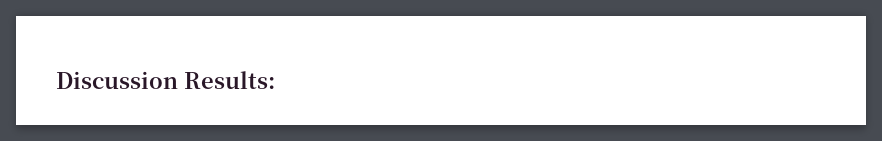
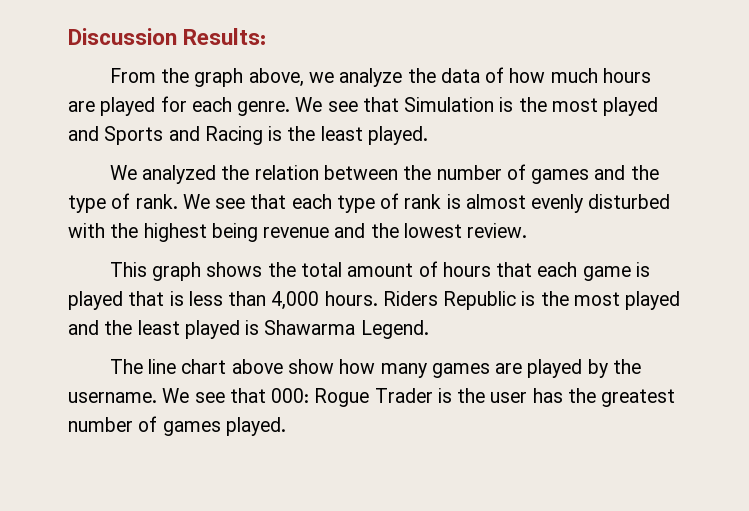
+ From the graph above, we analyze the data of how much hours are played for each genre. We see that Simulation is the most played and Sports and Racing is the least played.
+ We analyzed the relation between the number of games and the type of rank. We see that each type of rank is almost evenly disturbed with the highest being revenue and the lowest review.
+ This graph shows the total amount of hours that each game is played that is less than 4,000 hours. Riders Republic is the most played and the least played is Shawarma Legend.
+ The line chart above show how many games are played by the username. We see that 000: Rogue Trader is the user has the greatest number of games played.

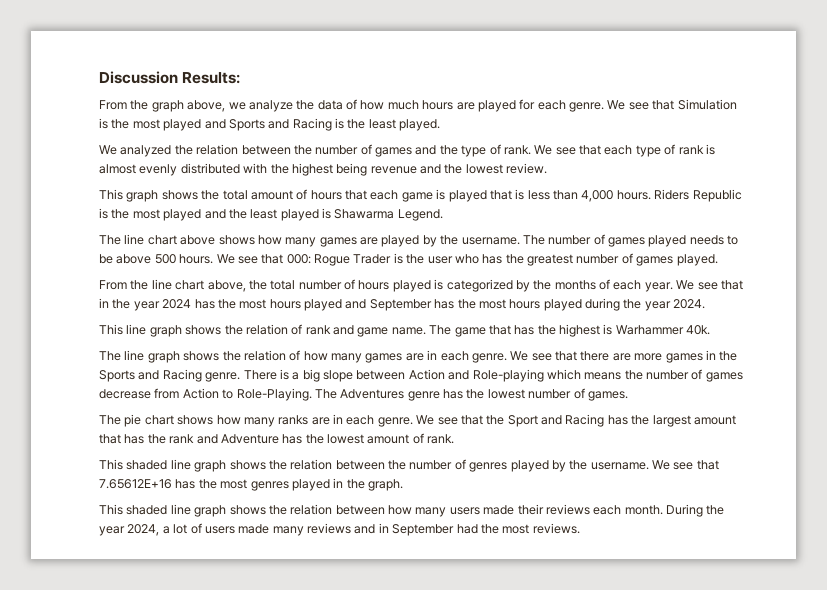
- We see that each type of rank is almost evenly disturbed with the highest being revenue and the lowest review.
+ We see that each type of rank is almost evenly distributed with the highest being revenue and the lowest review.
- The line chart above show how many games are played by the username.
+ The line chart above shows how many games are played by the username.
+ The number of games played needs to be above 500 hours.
- We see that 000: Rogue Trader is the user has the greatest number of games played.
+ We see that 000: Rogue Trader is the user who has the greatest number of games played.
+ From the line chart above, the total number of hours played is categorized by the months of each year. We see that in the year 2024 has the most hours played and September has the most hours played during the year 2024.
+ This line graph shows the relation of rank and game name. The game that has the highest is Warhammer 40k.
+ The line graph shows the relation of how many games are in each genre. We see that there are more games in the Sports and Racing genre. There is a big slope between Action and Role-playing which means the number of games decrease from Action to Role-Playing. The Adventures genre has the lowest number of games.
+ The pie chart shows how many ranks are in each genre. We see that the Sport and Racing has the largest amount that has the rank and Adventure has the lowest amount of rank.
+ This shaded line graph shows the relation between the number of genres played by the username. We see that 7.65612E+16 has the most genres played in the graph.
+ This shaded line graph shows the relation between how many users made their reviews each month. During the year 2024, a lot of users made many reviews and in September had the most reviews.

